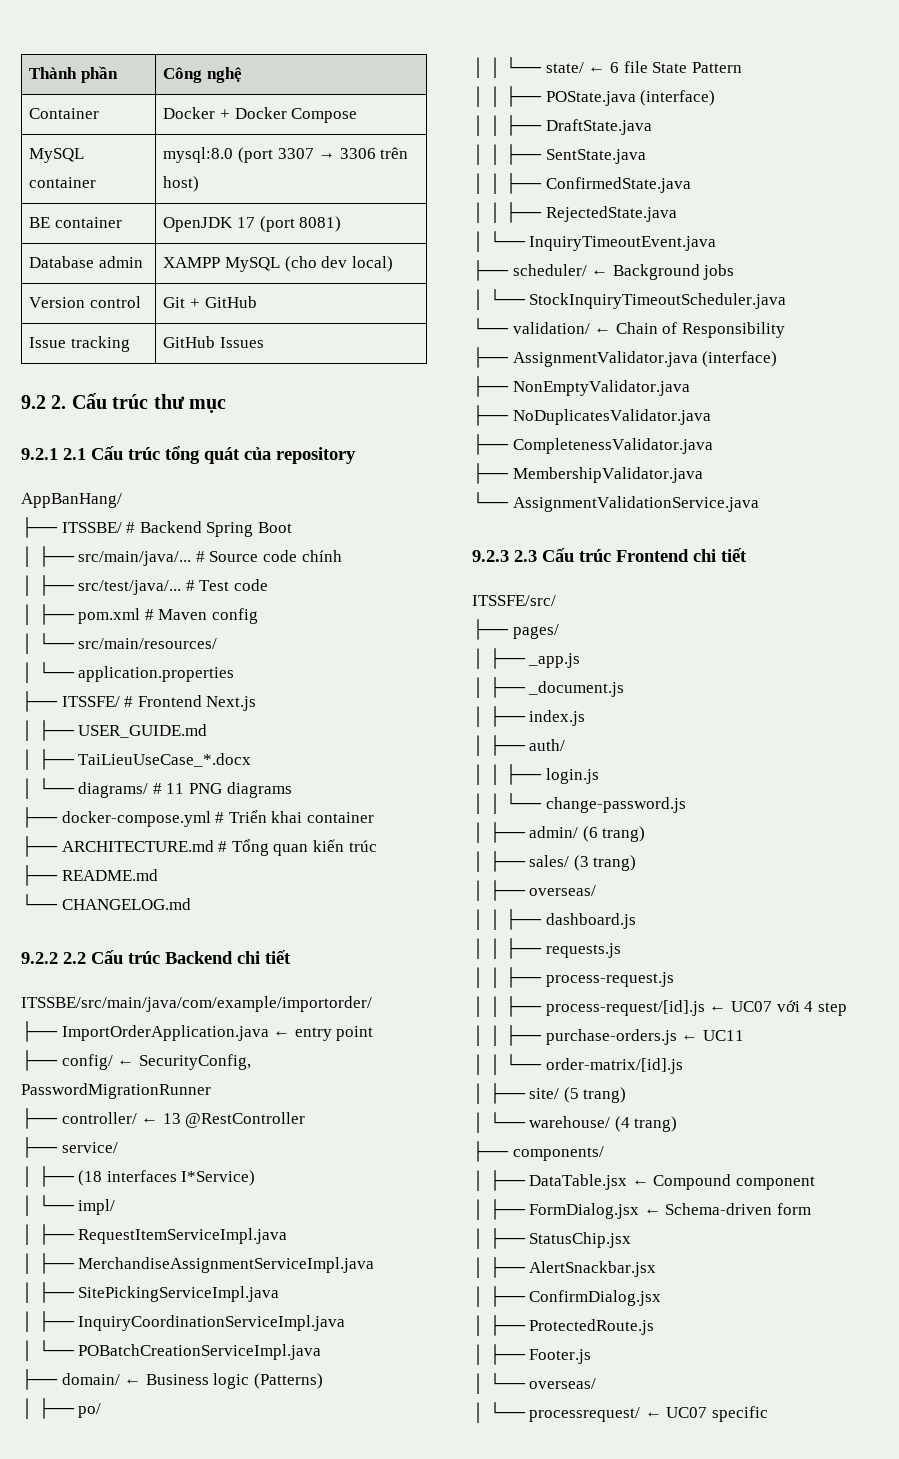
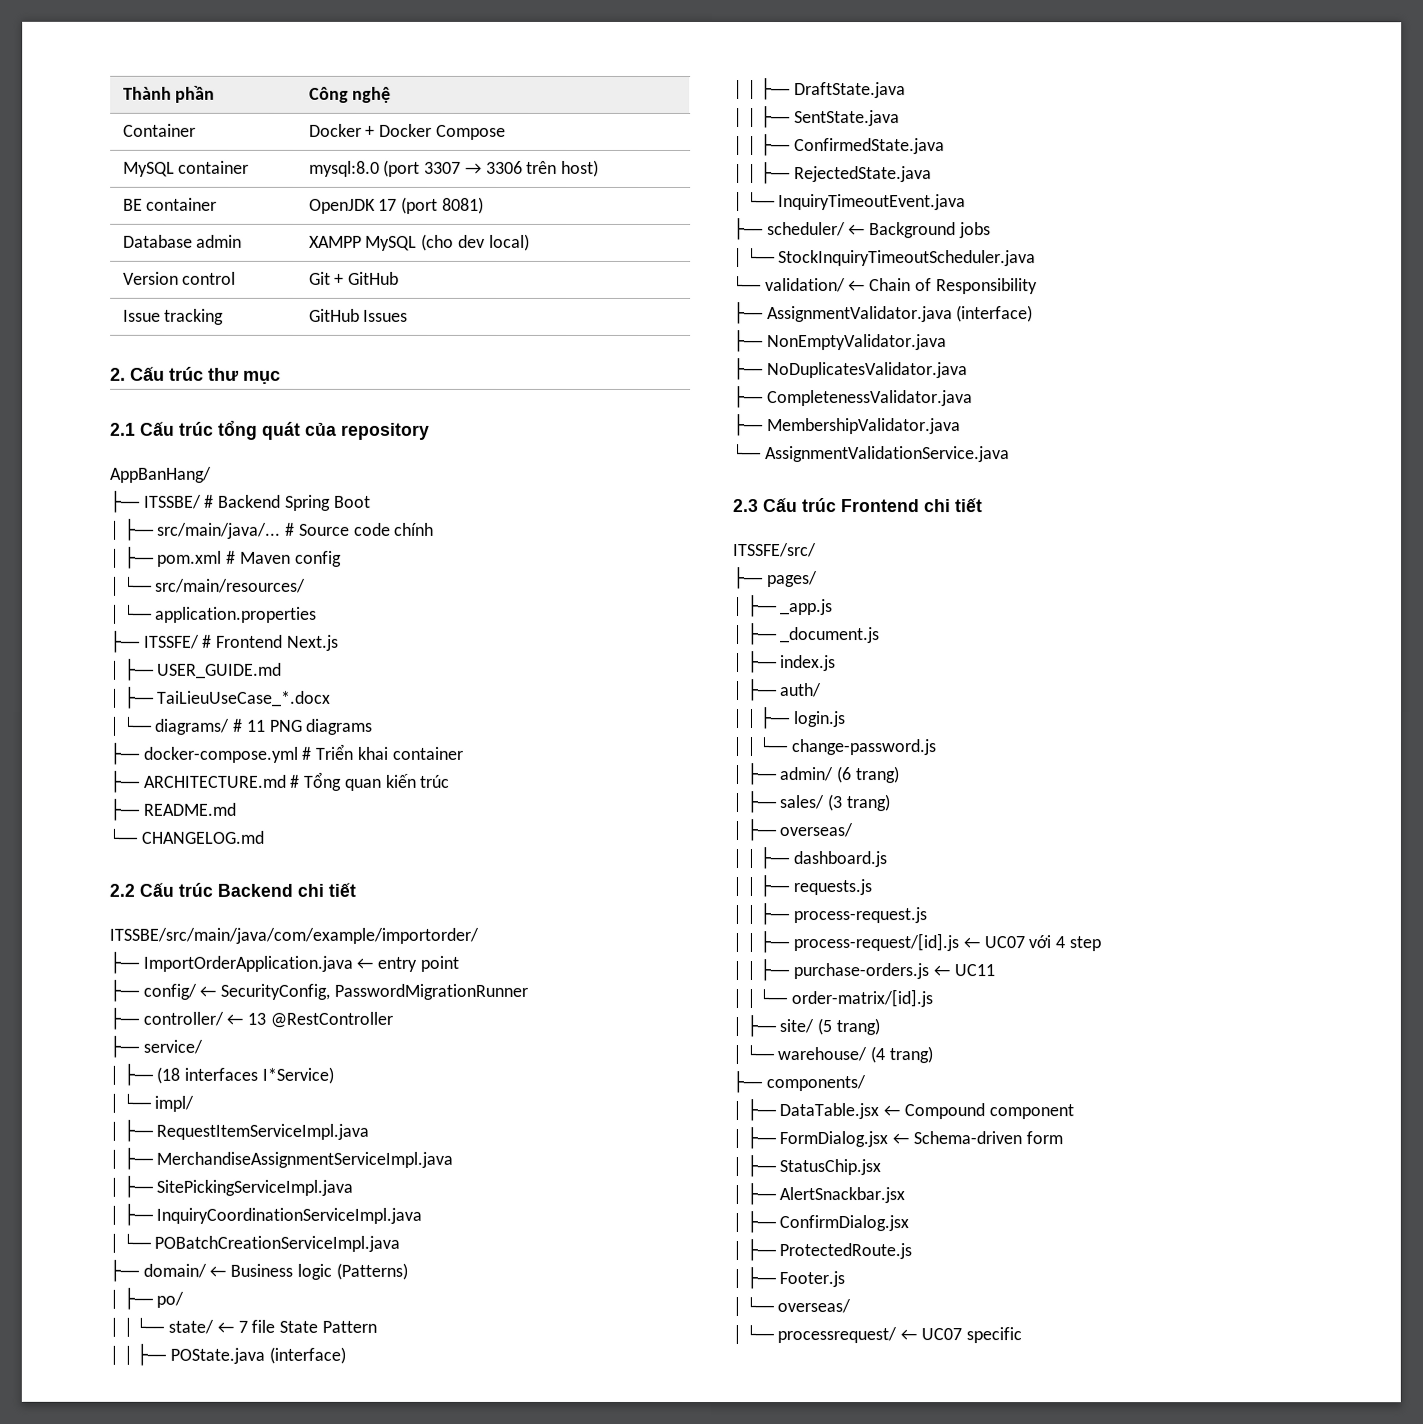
- 9.2 2. Cấu trúc thư mục
+ 2. Cấu trúc thư mục
- 9.2.1 2.1 Cấu trúc tổng quát của repository
+ 2.1 Cấu trúc tổng quát của repository
- │ ├── src/test/java/... # Test code
- 9.2.2 2.2 Cấu trúc Backend chi tiết
+ 2.2 Cấu trúc Backend chi tiết
- │ │ └── state/ ← 6 file State Pattern
+ │ │ └── state/ ← 7 file State Pattern
- 9.2.3 2.3 Cấu trúc Frontend chi tiết
+ 2.3 Cấu trúc Frontend chi tiết

